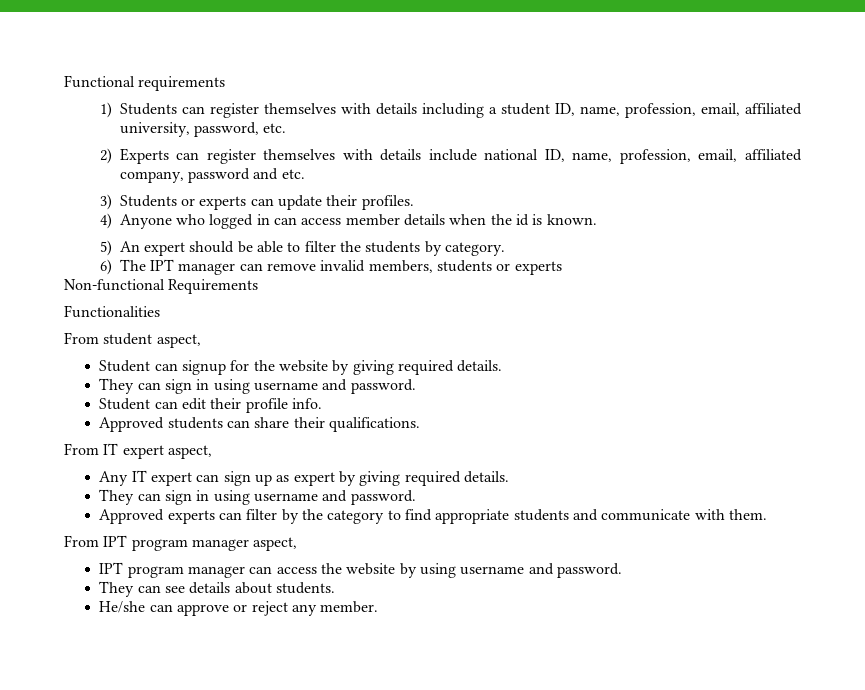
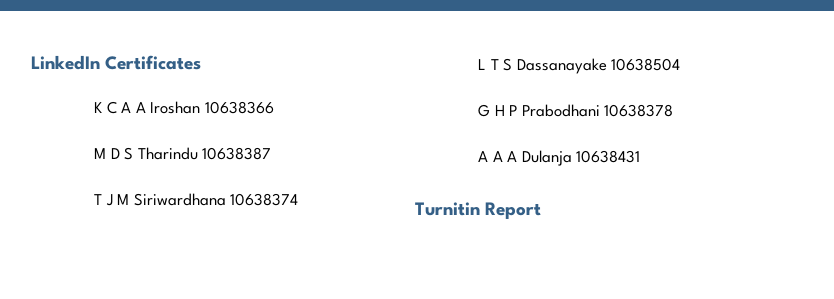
- Functional requirements
- 1) Students can register themselves with details including a student ID, name, profession, email, affiliated university, password, etc.
- 2) Experts can register themselves with details include national ID, name, profession, email, affiliated company, password and etc.
- 3) Students or experts can update their profiles.
- 4) Anyone who logged in can access member details when the id is known.
- 5) An expert should be able to filter the students by category.
- 6) The IPT manager can remove invalid members, students or experts
- Non-functional Requirements
- Functionalities
- From student aspect,
- Student can signup for the website by giving required details.
- They can sign in using username and password.
- Student can edit their profile info.
- Approved students can share their qualifications.
- From IT expert aspect,
- Any IT expert can sign up as expert by giving required details.
- They can sign in using username and password.
- Approved experts can filter by the category to find appropriate students and communicate with them.
- From IPT program manager aspect,
- IPT program manager can access the website by using username and password.
- They can see details about students.
- He/she can approve or reject any member.
+ LinkedIn Certificates
+ K C A A Iroshan 10638366
+ M D S Tharindu 10638387
+ T J M Siriwardhana 10638374
+ L T S Dassanayake 10638504
+ G H P Prabodhani 10638378
+ A A A Dulanja 10638431
+ Turnitin Report

